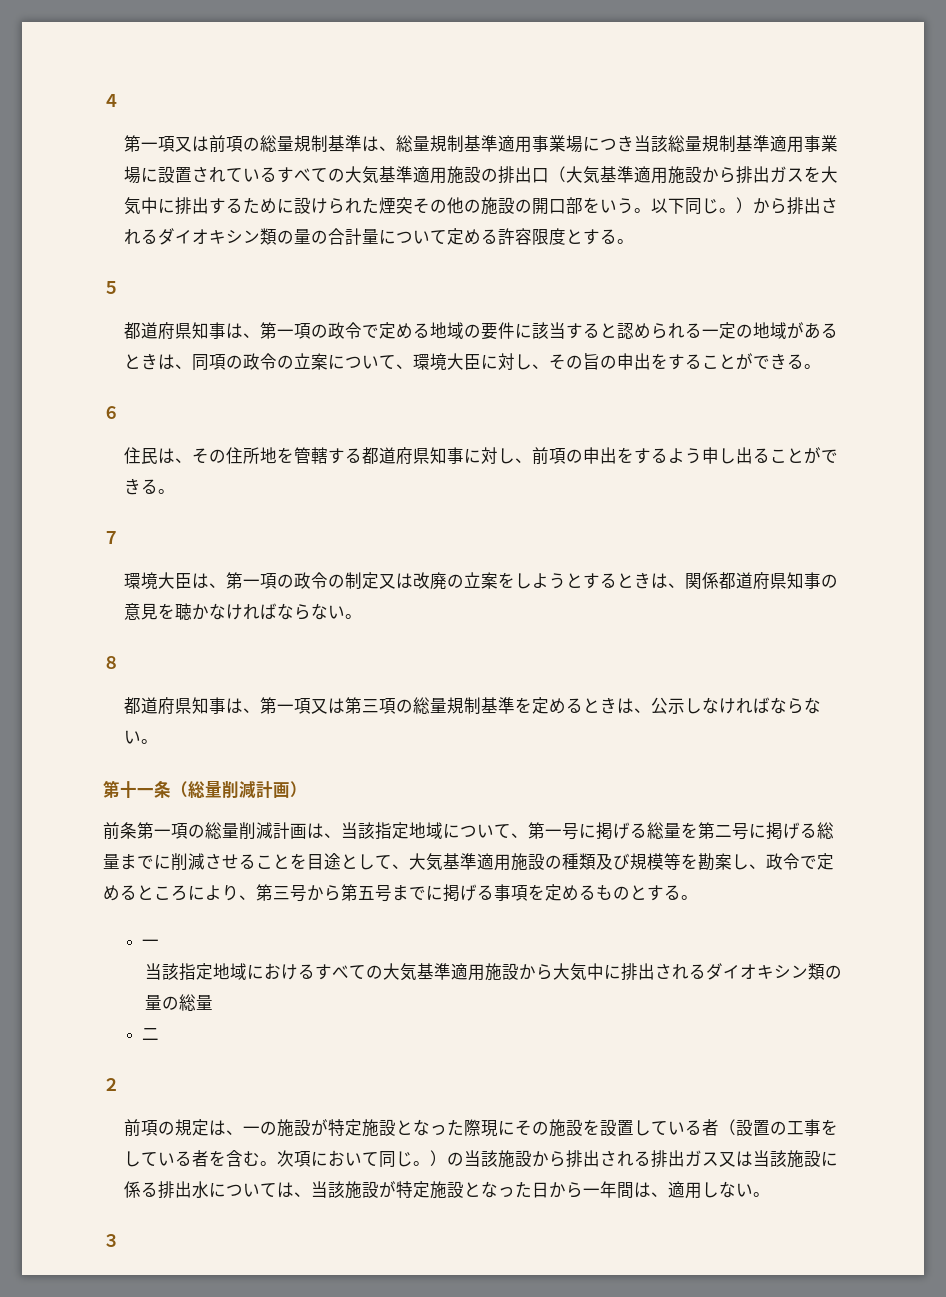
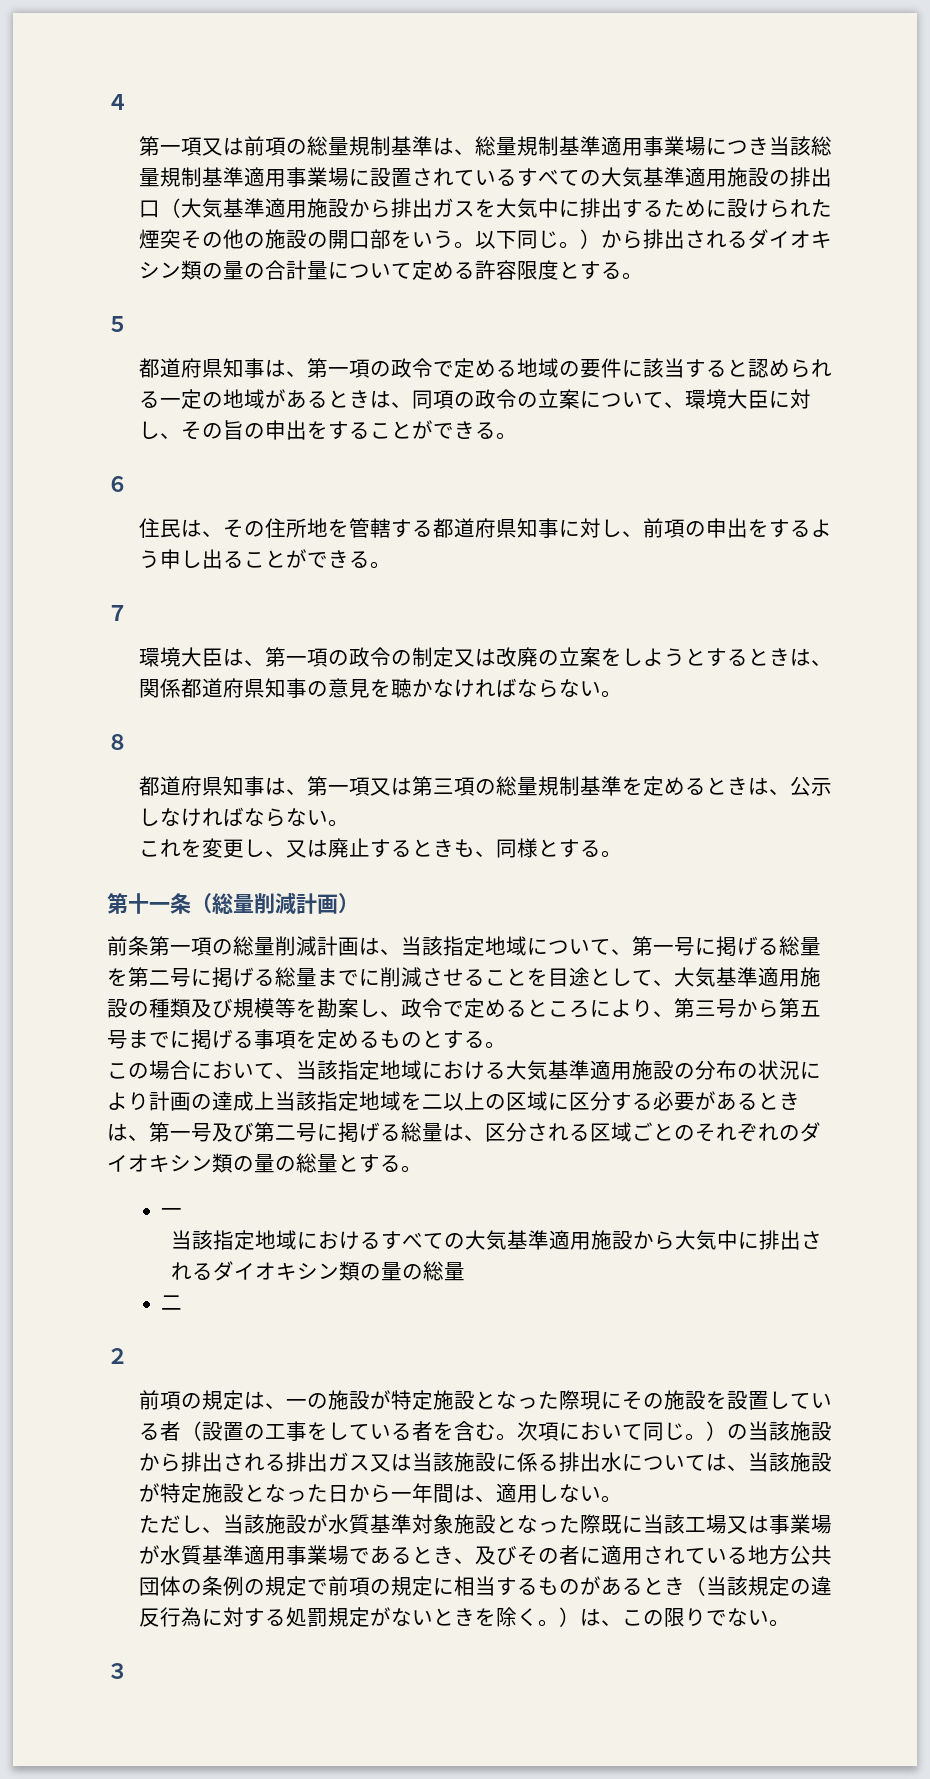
+ これを変更し、又は廃止するときも、同様とする。
+ この場合において、当該指定地域における大気基準適用施設の分布の状況により計画の達成上当該指定地域を二以上の区域に区分する必要があるときは、第一号及び第二号に掲げる総量は、区分される区域ごとのそれぞれのダイオキシン類の量の総量とする。
+ ただし、当該施設が水質基準対象施設となった際既に当該工場又は事業場が水質基準適用事業場であるとき、及びその者に適用されている地方公共団体の条例の規定で前項の規定に相当するものがあるとき（当該規定の違反行為に対する処罰規定がないときを除く。）は、この限りでない。

